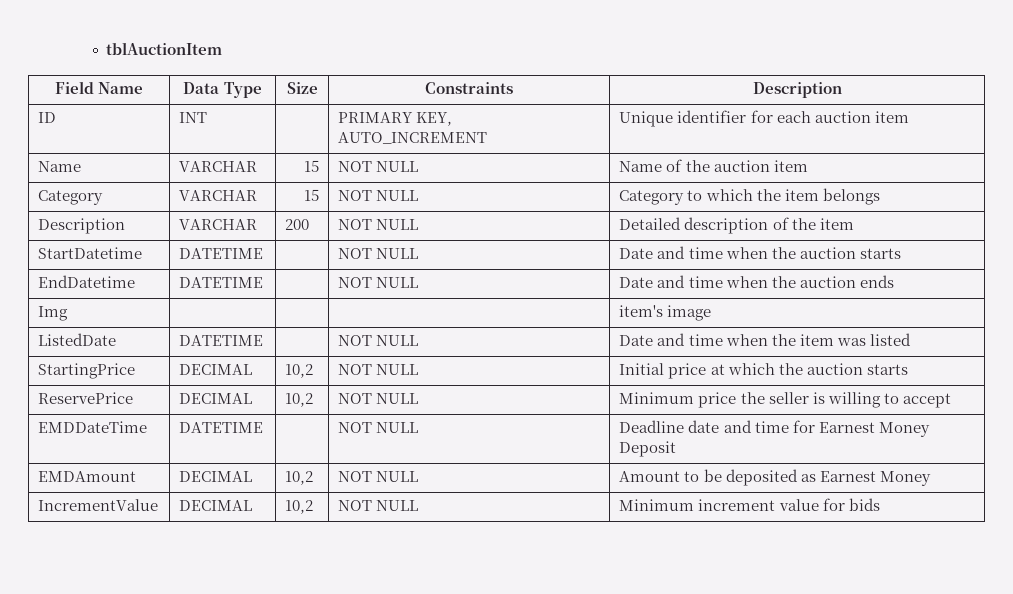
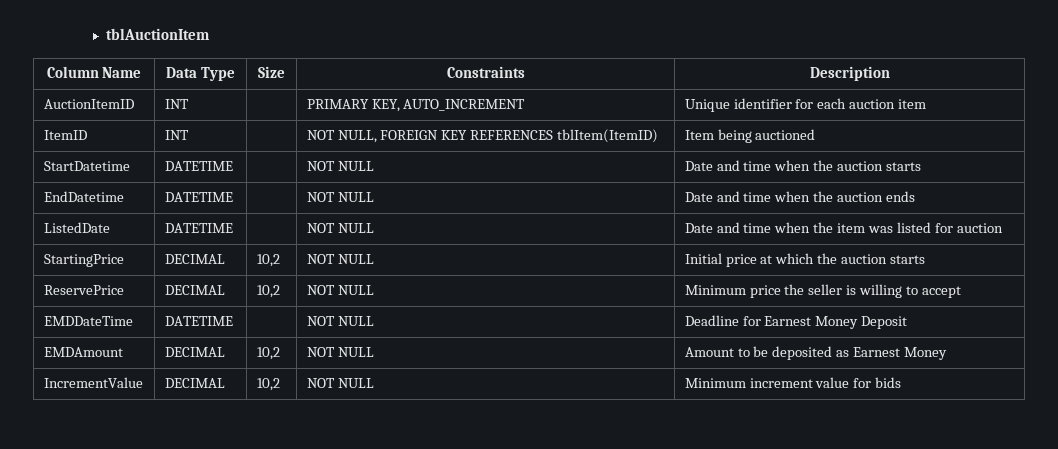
- Field Name | Data Type | Size | Constraints | Description
+ Column Name | Data Type | Size | Constraints | Description
- ID | INT | | PRIMARY KEY, AUTO_INCREMENT | Unique identifier for each auction item
+ AuctionItemID | INT | | PRIMARY KEY, AUTO_INCREMENT | Unique identifier for each auction item
- Name | VARCHAR | 15 | NOT NULL | Name of the auction item
- Category | VARCHAR | 15 | NOT NULL | Category to which the item belongs
- Description | VARCHAR | 200 | NOT NULL | Detailed description of the item
+ ItemID | INT | | NOT NULL, FOREIGN KEY REFERENCES tblItem(ItemID) | Item being auctioned
- Img | | | | item's image
- ListedDate | DATETIME | | NOT NULL | Date and time when the item was listed
+ ListedDate | DATETIME | | NOT NULL | Date and time when the item was listed for auction
- EMDDateTime | DATETIME | | NOT NULL | Deadline date and time for Earnest Money Deposit
+ EMDDateTime | DATETIME | | NOT NULL | Deadline for Earnest Money Deposit

